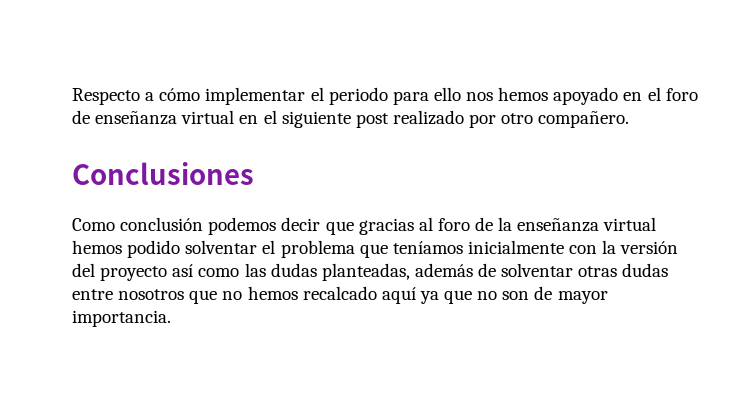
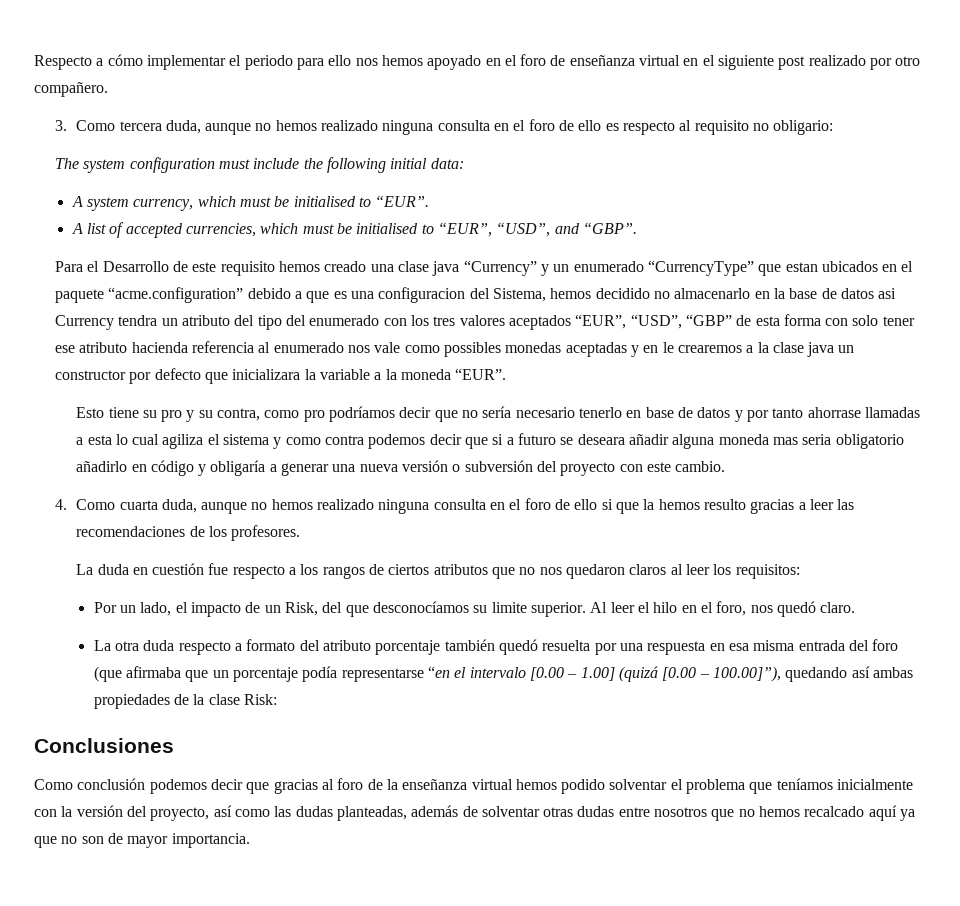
+ 3. Como tercera duda, aunque no hemos realizado ninguna consulta en el foro de ello es respecto al requisito no obligario:
+ The system configuration must include the following initial data:
+ A system currency, which must be initialised to “EUR”.
+ A list of accepted currencies, which must be initialised to “EUR”, “USD”, and “GBP”.
+ Para el Desarrollo de este requisito hemos creado una clase java “Currency” y un enumerado “CurrencyType” que estan ubicados en el paquete “acme.configuration” debido a que es una configuracion del Sistema, hemos decidido no almacenarlo en la base de datos asi Currency tendra un atributo del tipo del enumerado con los tres valores aceptados “EUR”, “USD”, “GBP” de esta forma con solo tener ese atributo hacienda referencia al enumerado nos vale como possibles monedas aceptadas y en le crearemos a la clase java un constructor por defecto que inicializara la variable a la moneda “EUR”.
+ Esto tiene su pro y su contra, como pro podríamos decir que no sería necesario tenerlo en base de datos y por tanto ahorrase llamadas a esta lo cual agiliza el sistema y como contra podemos decir que si a futuro se deseara añadir alguna moneda mas seria obligatorio añadirlo en código y obligaría a generar una nueva versión o subversión del proyecto con este cambio.
+ 4. Como cuarta duda, aunque no hemos realizado ninguna consulta en el foro de ello si que la hemos resulto gracias a leer las recomendaciones de los profesores.
+ La duda en cuestión fue respecto a los rangos de ciertos atributos que no nos quedaron claros al leer los requisitos:
+ Por un lado, el impacto de un Risk, del que desconocíamos su limite superior. Al leer el hilo en el foro, nos quedó claro.
+ La otra duda respecto a formato del atributo porcentaje también quedó resuelta por una respuesta en esa misma entrada del foro (que afirmaba que un porcentaje podía representarse “en el intervalo [0.00 – 1.00] (quizá [0.00 – 100.00]”), quedando así ambas propiedades de la clase Risk:
- Como conclusión podemos decir que gracias al foro de la enseñanza virtual hemos podido solventar el problema que teníamos inicialmente con la versión del proyecto así como las dudas planteadas, además de solventar otras dudas entre nosotros que no hemos recalcado aquí ya que no son de mayor importancia.
+ Como conclusión podemos decir que gracias al foro de la enseñanza virtual hemos podido solventar el problema que teníamos inicialmente con la versión del proyecto, así como las dudas planteadas, además de solventar otras dudas entre nosotros que no hemos recalcado aquí ya que no son de mayor importancia.

